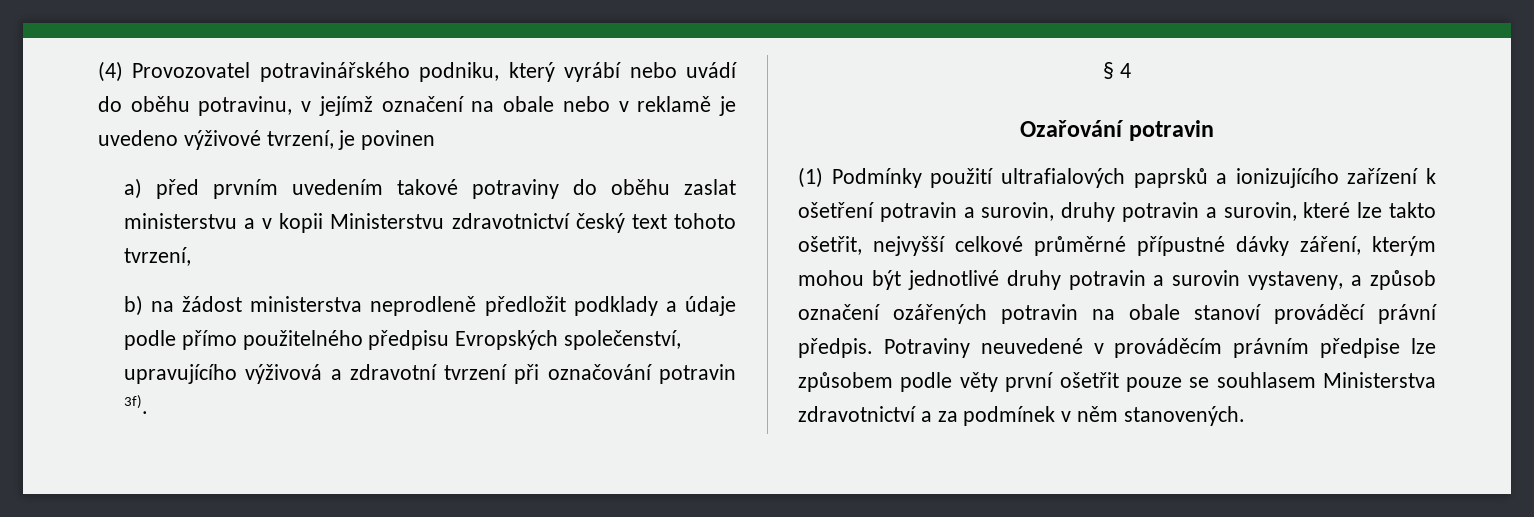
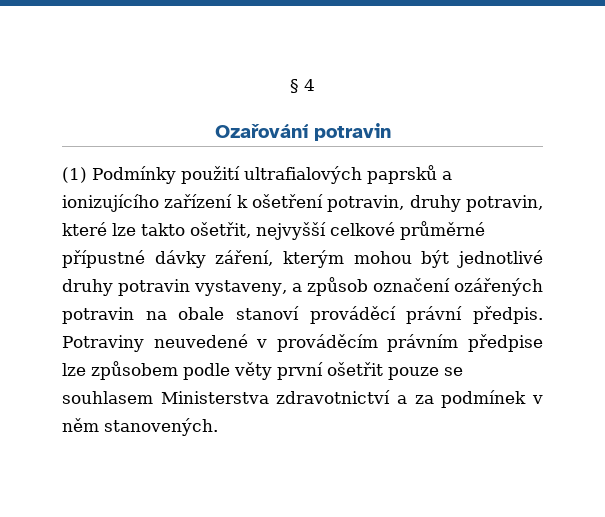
- (4) Provozovatel potravinářského podniku, který vyrábí nebo uvádí do oběhu potravinu, v jejímž označení na obale nebo v reklamě je uvedeno výživové tvrzení, je povinen
- a) před prvním uvedením takové potraviny do oběhu zaslat ministerstvu a v kopii Ministerstvu zdravotnictví český text tohoto tvrzení,
- b) na žádost ministerstva neprodleně předložit podklady a údaje podle přímo použitelného předpisu Evropských společenství, upravujícího výživová a zdravotní tvrzení při označování potravin 3f).
- (1) Podmínky použití ultrafialových paprsků a ionizujícího zařízení k ošetření potravin a surovin, druhy potravin a surovin, které lze takto ošetřit, nejvyšší celkové průměrné přípustné dávky záření, kterým mohou být jednotlivé druhy potravin a surovin vystaveny, a způsob označení ozářených potravin na obale stanoví prováděcí právní předpis.
+ (1) Podmínky použití ultrafialových paprsků a ionizujícího zařízení k ošetření potravin, druhy potravin, které lze takto ošetřit, nejvyšší celkové průměrné přípustné dávky záření, kterým mohou být jednotlivé druhy potravin vystaveny, a způsob označení ozářených potravin na obale stanoví prováděcí právní předpis.

